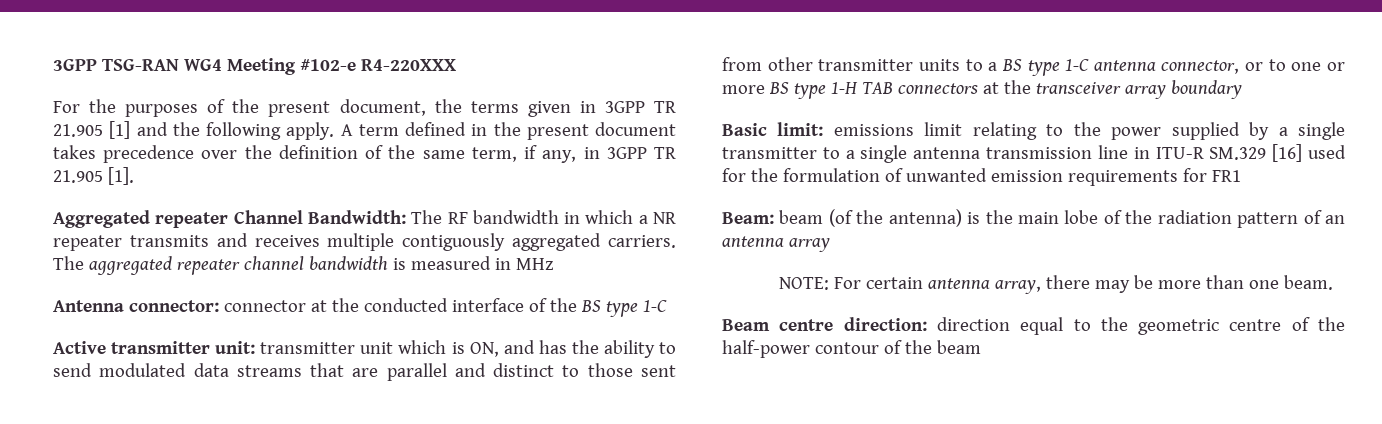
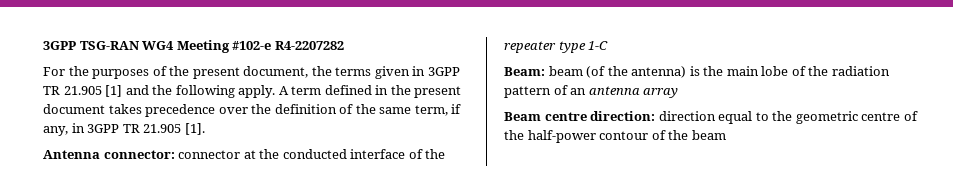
- 3GPP TSG-RAN WG4 Meeting #102-e R4-220XXX
+ 3GPP TSG-RAN WG4 Meeting #102-e R4-2207282
- Aggregated repeater Channel Bandwidth: The RF bandwidth in which a NR repeater transmits and receives multiple contiguously aggregated carriers. The aggregated repeater channel bandwidth is measured in MHz
- Antenna connector: connector at the conducted interface of the BS type 1-C
- Active transmitter unit: transmitter unit which is ON, and has the ability to send modulated data streams that are parallel and distinct to those sent from other transmitter units to a BS type 1-C antenna connector, or to one or more BS type 1-H TAB connectors at the transceiver array boundary
- Basic limit: emissions limit relating to the power supplied by a single transmitter to a single antenna transmission line in ITU-R SM.329 [16] used for the formulation of unwanted emission requirements for FR1
+ Antenna connector: connector at the conducted interface of the repeater type 1-C
- NOTE: For certain antenna array, there may be more than one beam.

